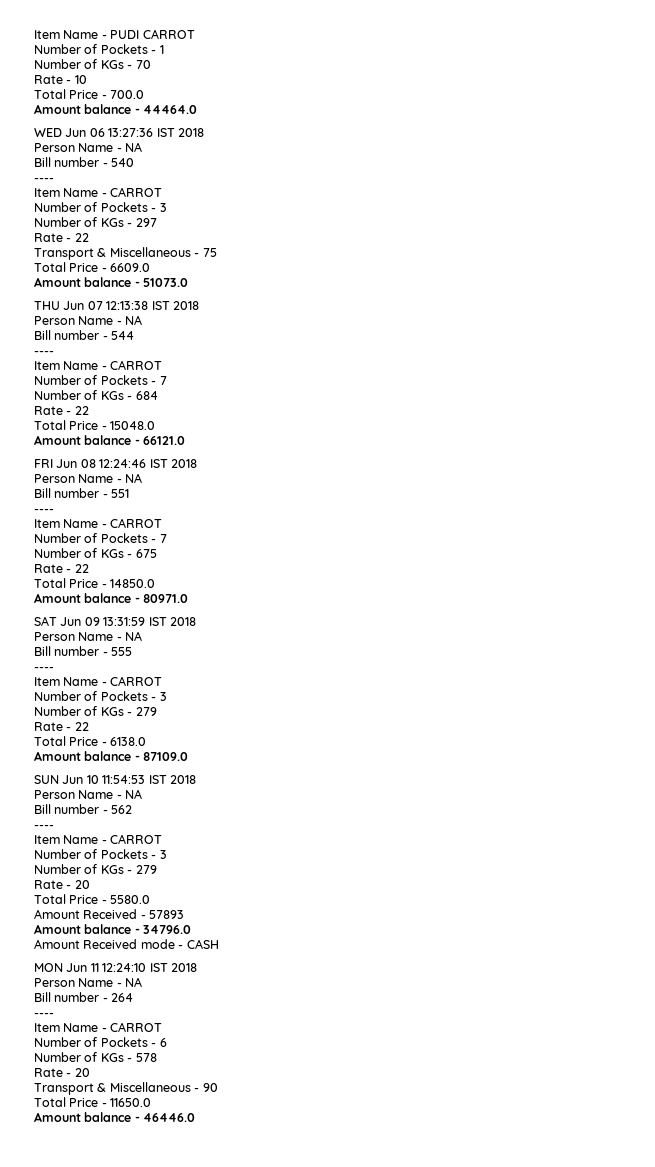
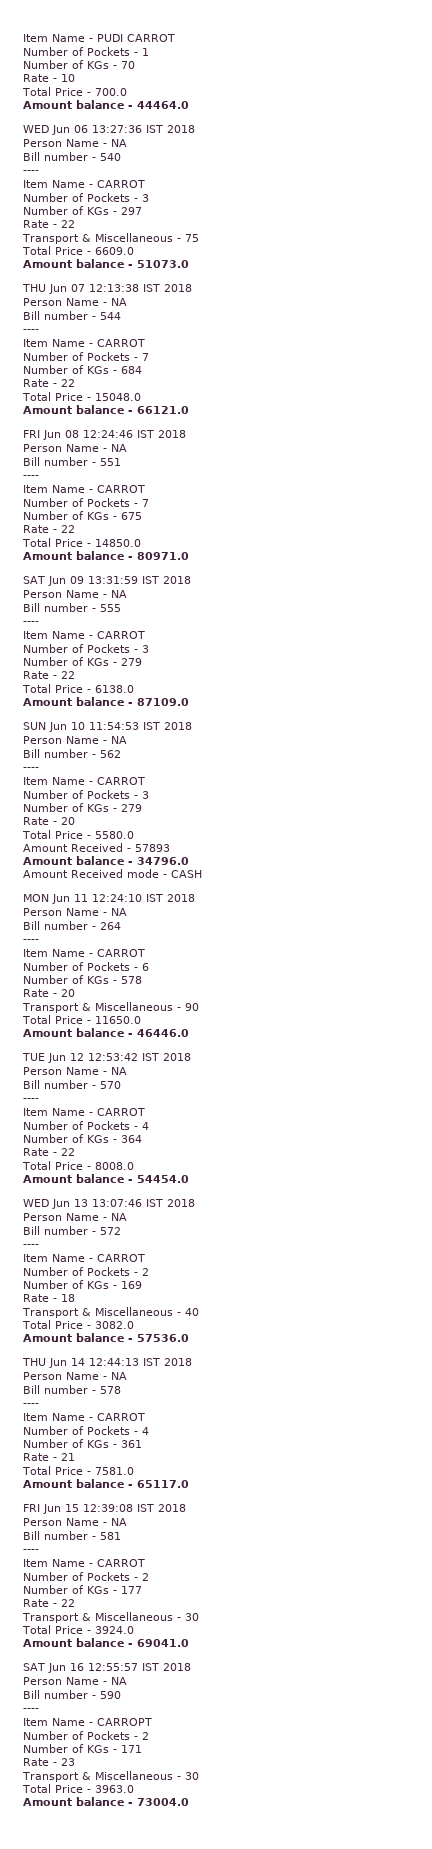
+ TUE Jun 12 12:53:42 IST 2018
+ Person Name - NA
+ Bill number - 570
+ ----
+ Item Name - CARROT
+ Number of Pockets - 4
+ Number of KGs - 364
+ Rate - 22
+ Total Price - 8008.0
+ Amount balance - 54454.0
+ WED Jun 13 13:07:46 IST 2018
+ Person Name - NA
+ Bill number - 572
+ ----
+ Item Name - CARROT
+ Number of Pockets - 2
+ Number of KGs - 169
+ Rate - 18
+ Transport & Miscellaneous - 40
+ Total Price - 3082.0
+ Amount balance - 57536.0
+ THU Jun 14 12:44:13 IST 2018
+ Person Name - NA
+ Bill number - 578
+ ----
+ Item Name - CARROT
+ Number of Pockets - 4
+ Number of KGs - 361
+ Rate - 21
+ Total Price - 7581.0
+ Amount balance - 65117.0
+ FRI Jun 15 12:39:08 IST 2018
+ Person Name - NA
+ Bill number - 581
+ ----
+ Item Name - CARROT
+ Number of Pockets - 2
+ Number of KGs - 177
+ Rate - 22
+ Transport & Miscellaneous - 30
+ Total Price - 3924.0
+ Amount balance - 69041.0
+ SAT Jun 16 12:55:57 IST 2018
+ Person Name - NA
+ Bill number - 590
+ ----
+ Item Name - CARROPT
+ Number of Pockets - 2
+ Number of KGs - 171
+ Rate - 23
+ Transport & Miscellaneous - 30
+ Total Price - 3963.0
+ Amount balance - 73004.0

